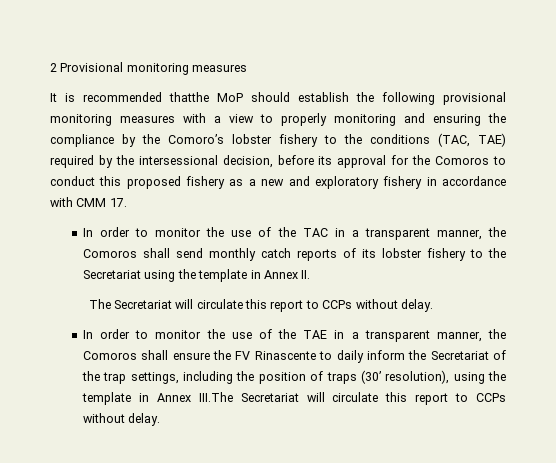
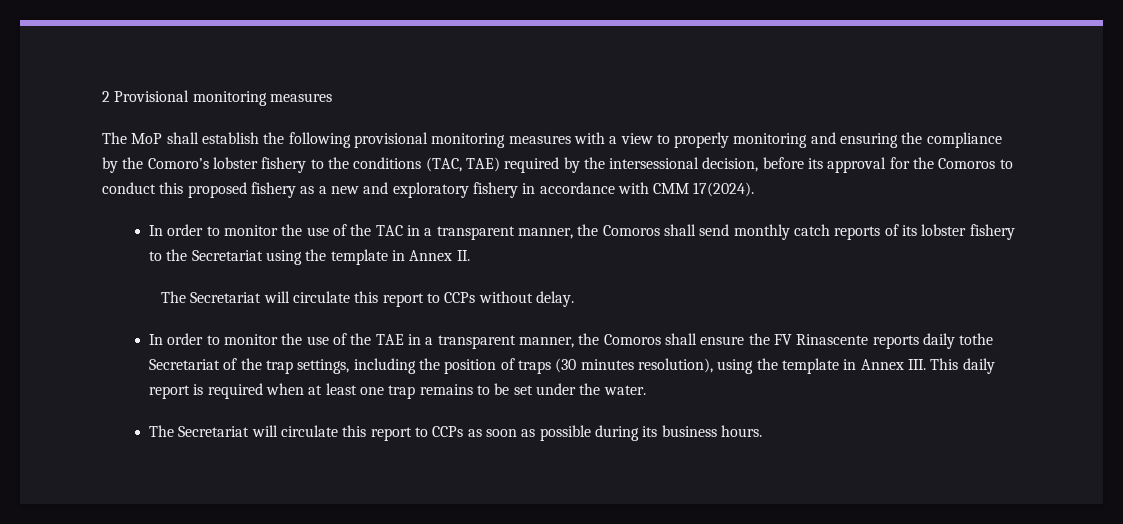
- It is recommended thatthe MoP should establish the following provisional monitoring measures with a view to properly monitoring and ensuring the compliance by the Comoro’s lobster fishery to the conditions (TAC, TAE) required by the intersessional decision, before its approval for the Comoros to conduct this proposed fishery as a new and exploratory fishery in accordance with CMM 17.
+ The MoP shall establish the following provisional monitoring measures with a view to properly monitoring and ensuring the compliance by the Comoro’s lobster fishery to the conditions (TAC, TAE) required by the intersessional decision, before its approval for the Comoros to conduct this proposed fishery as a new and exploratory fishery in accordance with CMM 17(2024).
- In order to monitor the use of the TAE in a transparent manner, the Comoros shall ensure the FV Rinascente to daily inform the Secretariat of the trap settings, including the position of traps (30’ resolution), using the template in Annex III.The Secretariat will circulate this report to CCPs without delay.
+ In order to monitor the use of the TAE in a transparent manner, the Comoros shall ensure the FV Rinascente reports daily tothe Secretariat of the trap settings, including the position of traps (30 minutes resolution), using the template in Annex III. This daily report is required when at least one trap remains to be set under the water.
+ The Secretariat will circulate this report to CCPs as soon as possible during its business hours.

